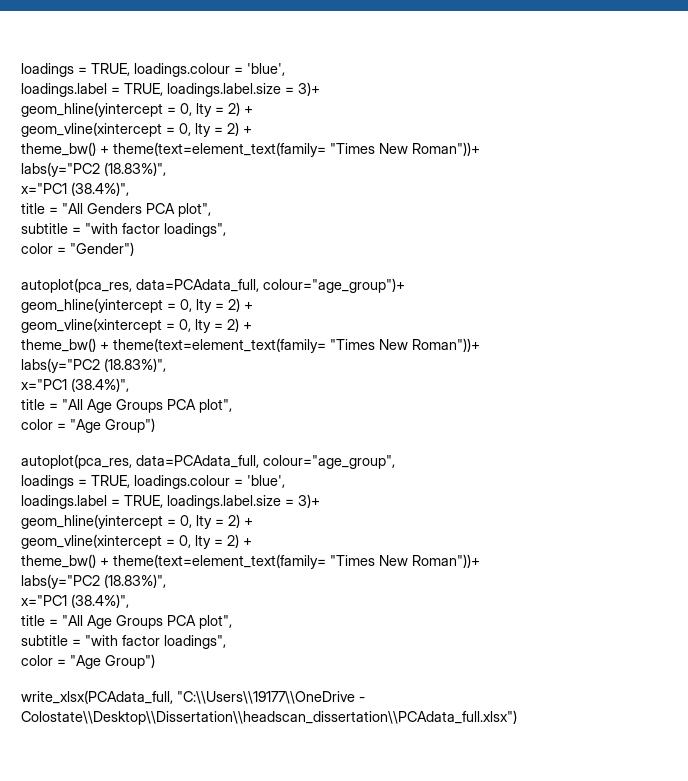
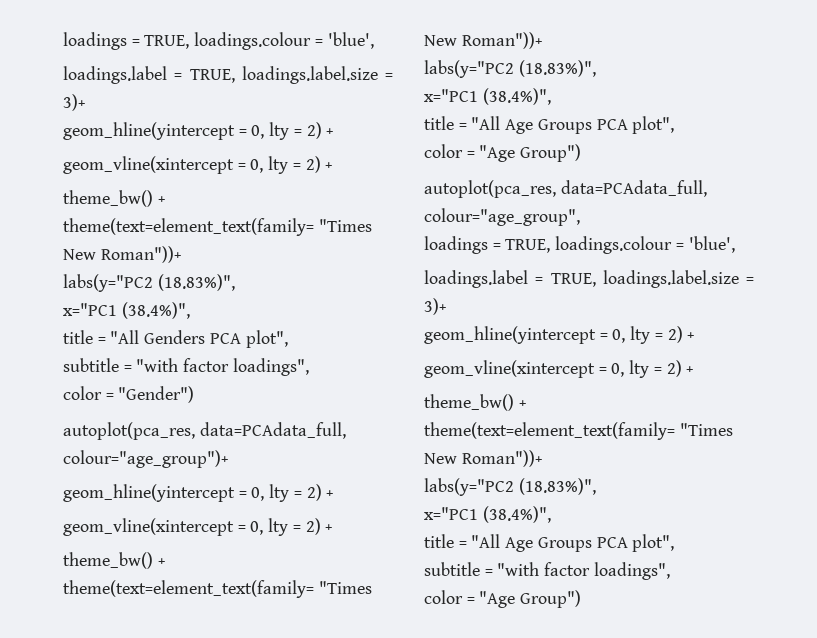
- write_xlsx(PCAdata_full, "C:\\Users\\19177\\OneDrive - Colostate\\Desktop\\Dissertation\\headscan_dissertation\\PCAdata_full.xlsx")

